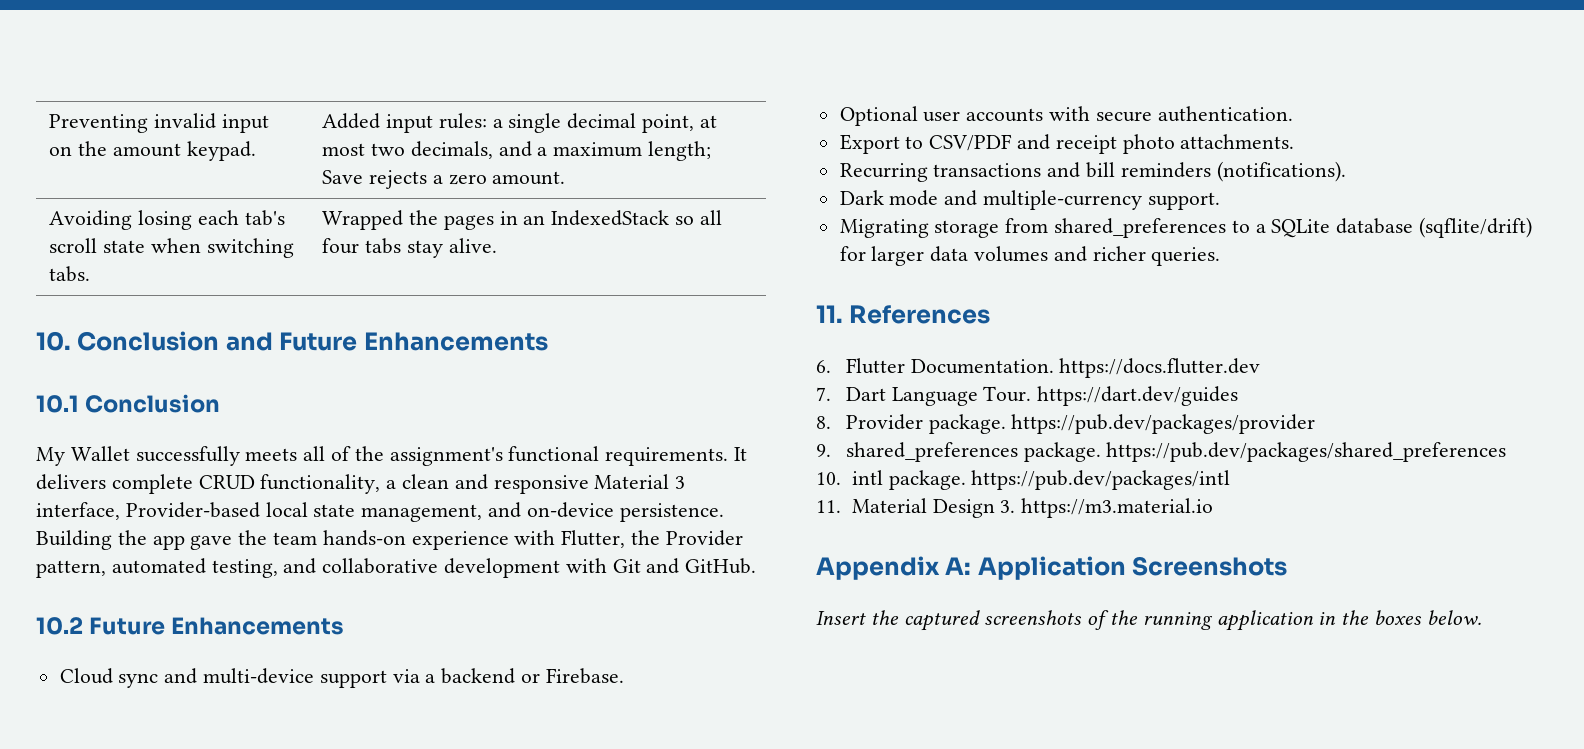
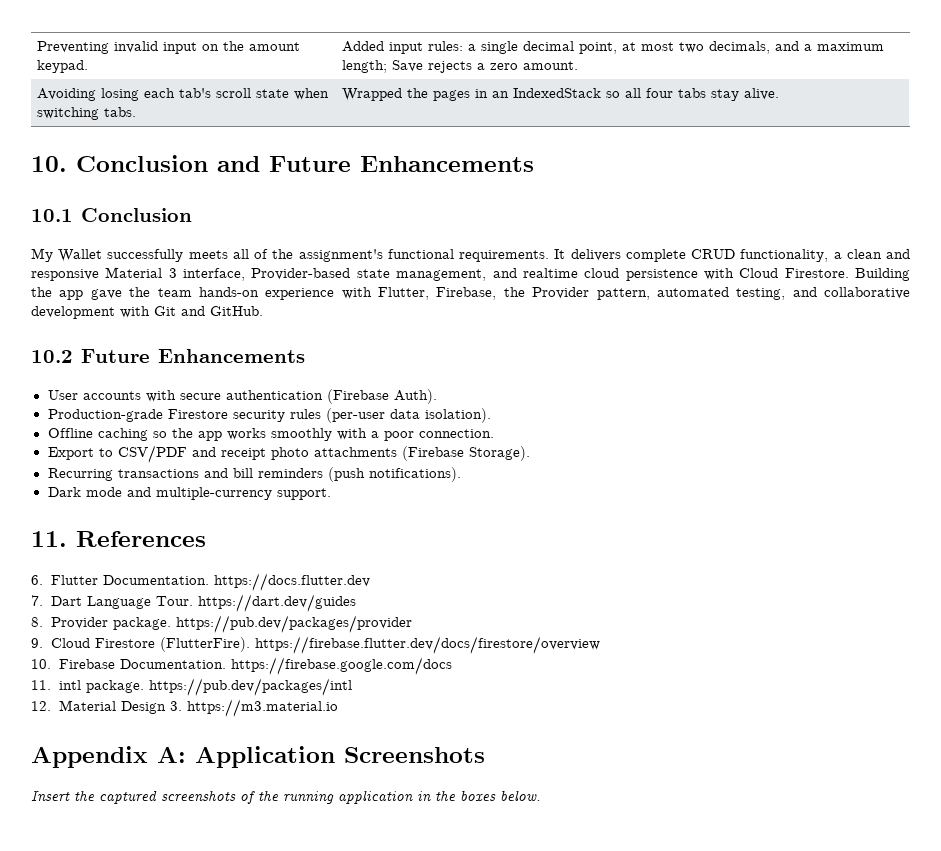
- It delivers complete CRUD functionality, a clean and responsive Material 3 interface, Provider-based local state management, and on-device persistence.
+ It delivers complete CRUD functionality, a clean and responsive Material 3 interface, Provider-based state management, and realtime cloud persistence with Cloud Firestore.
- Building the app gave the team hands-on experience with Flutter, the Provider pattern, automated testing, and collaborative development with Git and GitHub.
+ Building the app gave the team hands-on experience with Flutter, Firebase, the Provider pattern, automated testing, and collaborative development with Git and GitHub.
- Cloud sync and multi-device support via a backend or Firebase.
- Optional user accounts with secure authentication.
+ User accounts with secure authentication (Firebase Auth).
+ Production-grade Firestore security rules (per-user data isolation).
+ Offline caching so the app works smoothly with a poor connection.
- Export to CSV/PDF and receipt photo attachments.
+ Export to CSV/PDF and receipt photo attachments (Firebase Storage).
- Recurring transactions and bill reminders (notifications).
+ Recurring transactions and bill reminders (push notifications).
- Migrating storage from shared_preferences to a SQLite database (sqflite/drift) for larger data volumes and richer queries.
- 9. shared_preferences package. https://pub.dev/packages/shared_preferences
- 10. intl package. https://pub.dev/packages/intl
+ 9. Cloud Firestore (FlutterFire). https://firebase.flutter.dev/docs/firestore/overview
+ 10. Firebase Documentation. https://firebase.google.com/docs
+ 11. intl package. https://pub.dev/packages/intl
- 11. Material Design 3. https://m3.material.io
+ 12. Material Design 3. https://m3.material.io

